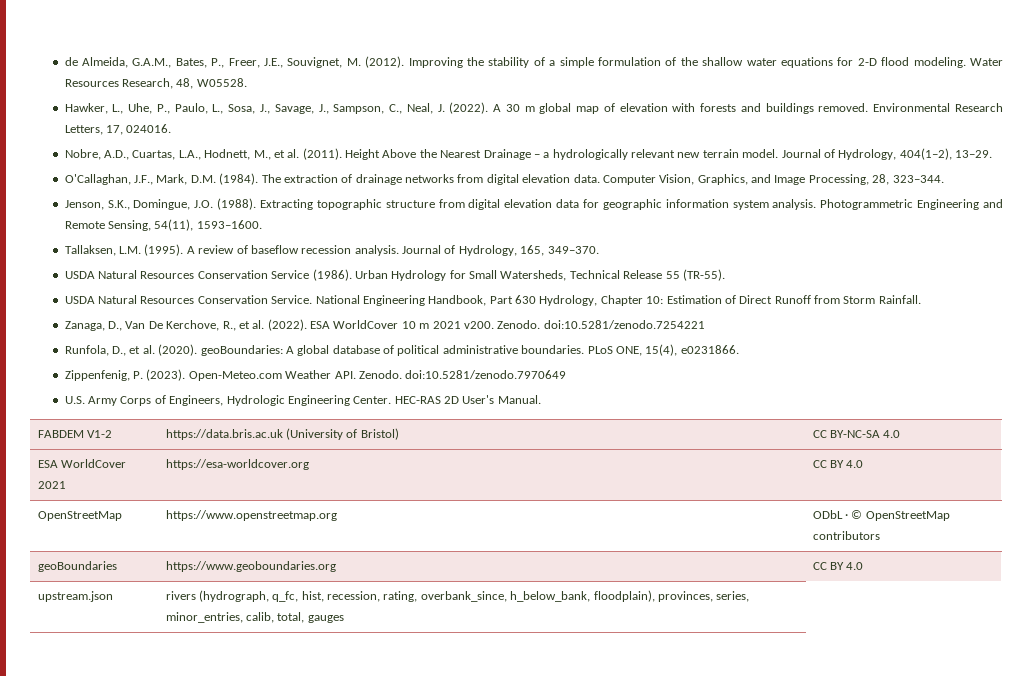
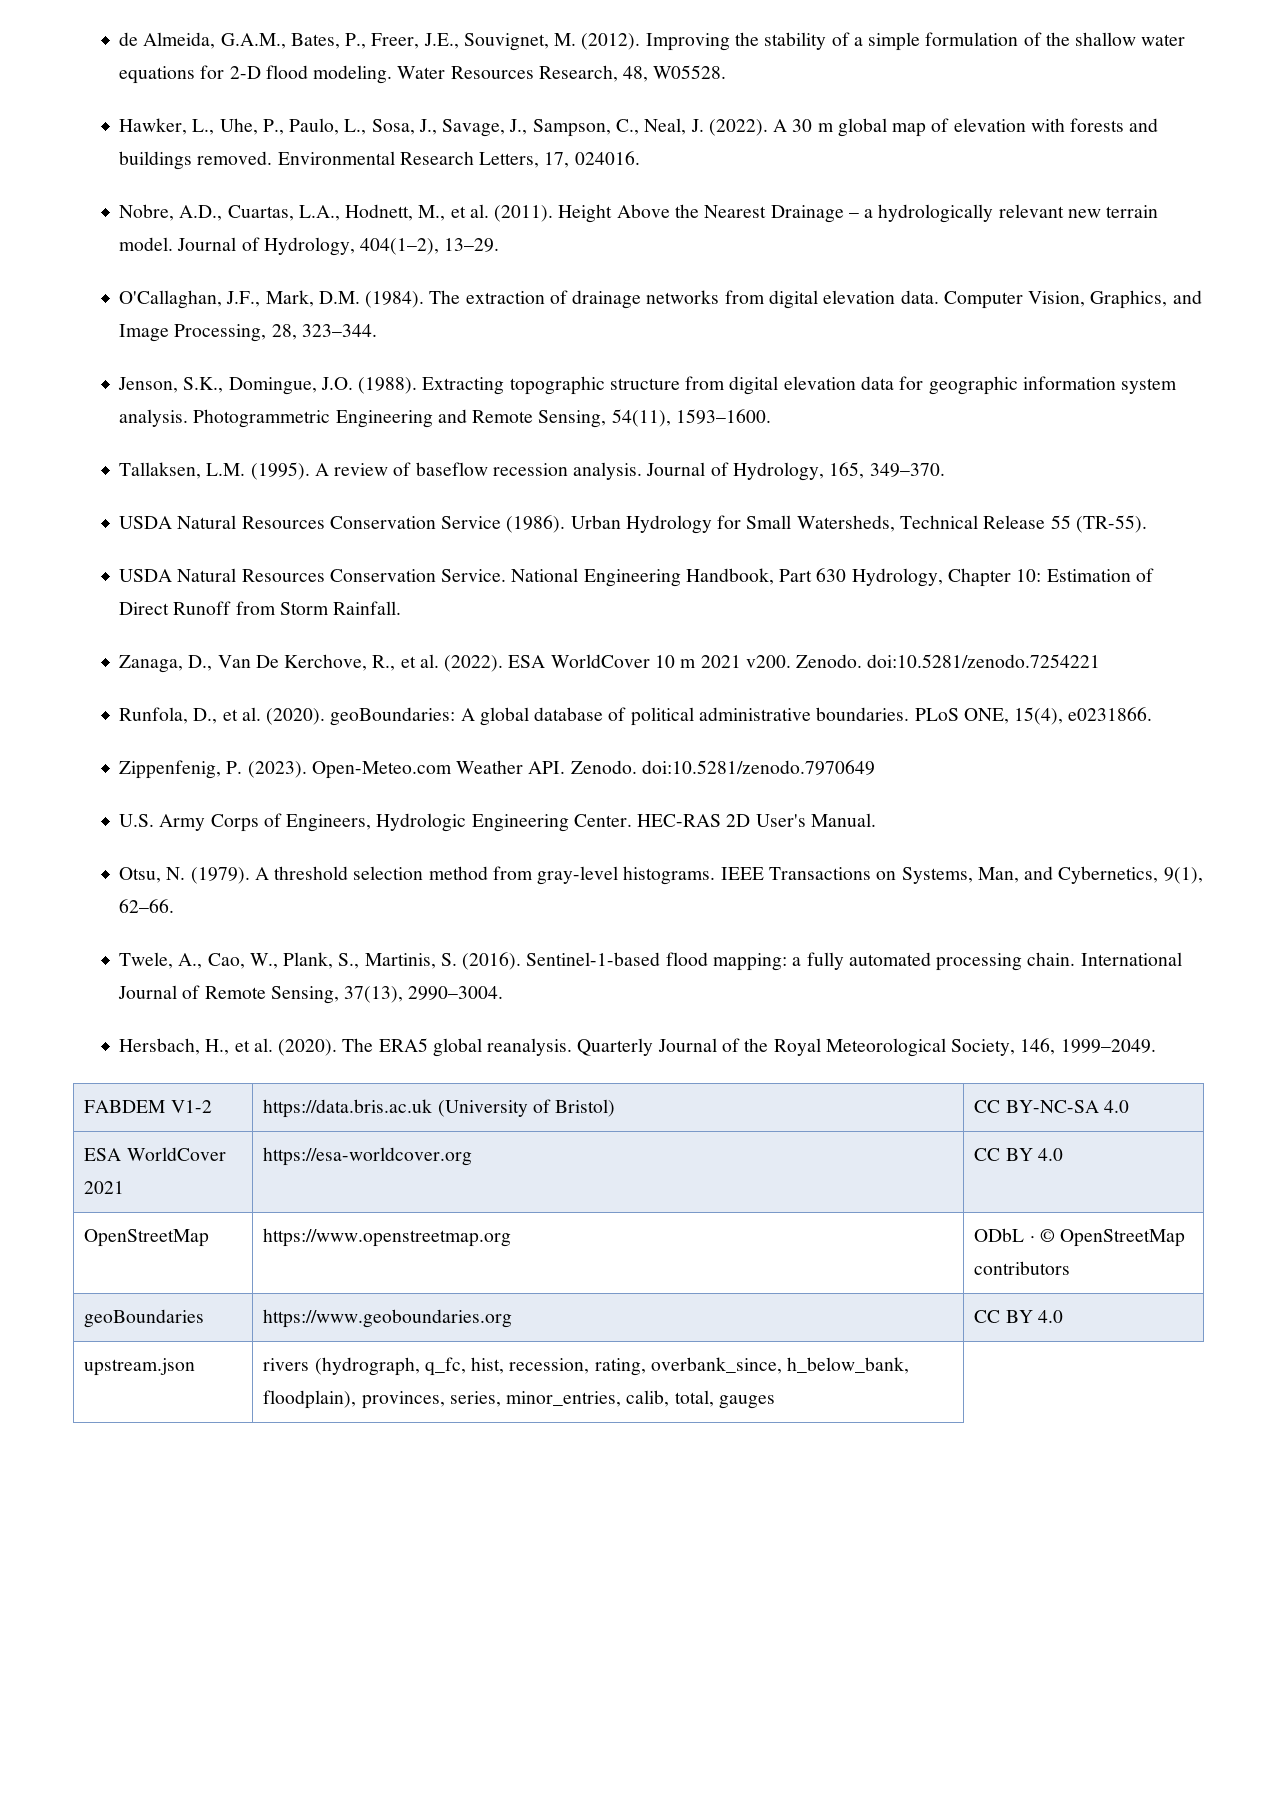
+ Otsu, N. (1979). A threshold selection method from gray-level histograms. IEEE Transactions on Systems, Man, and Cybernetics, 9(1), 62–66.
+ Twele, A., Cao, W., Plank, S., Martinis, S. (2016). Sentinel-1-based flood mapping: a fully automated processing chain. International Journal of Remote Sensing, 37(13), 2990–3004.
+ Hersbach, H., et al. (2020). The ERA5 global reanalysis. Quarterly Journal of the Royal Meteorological Society, 146, 1999–2049.

